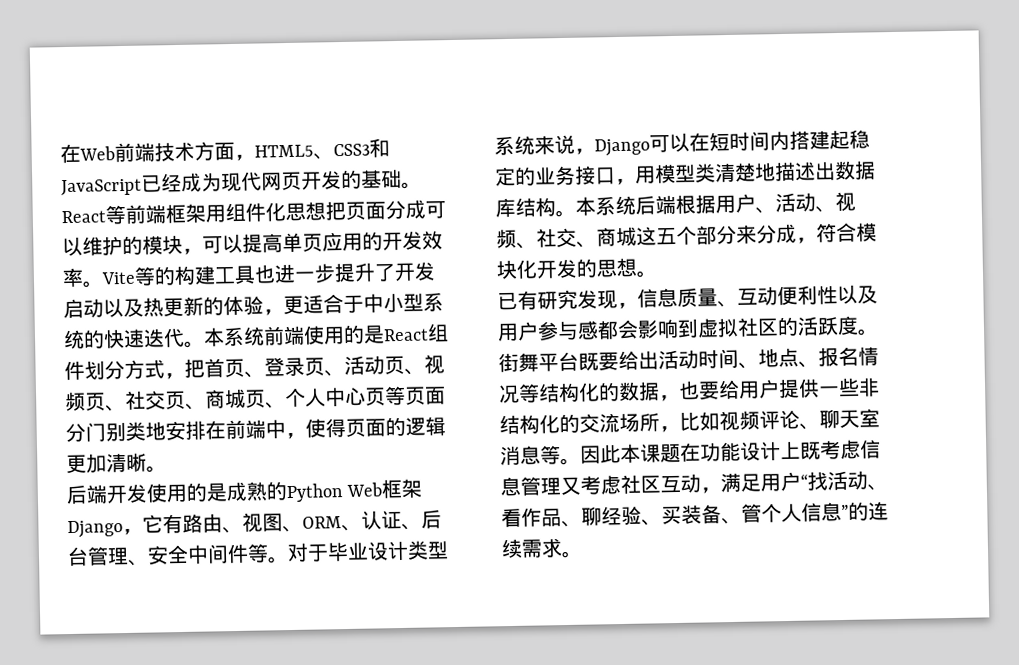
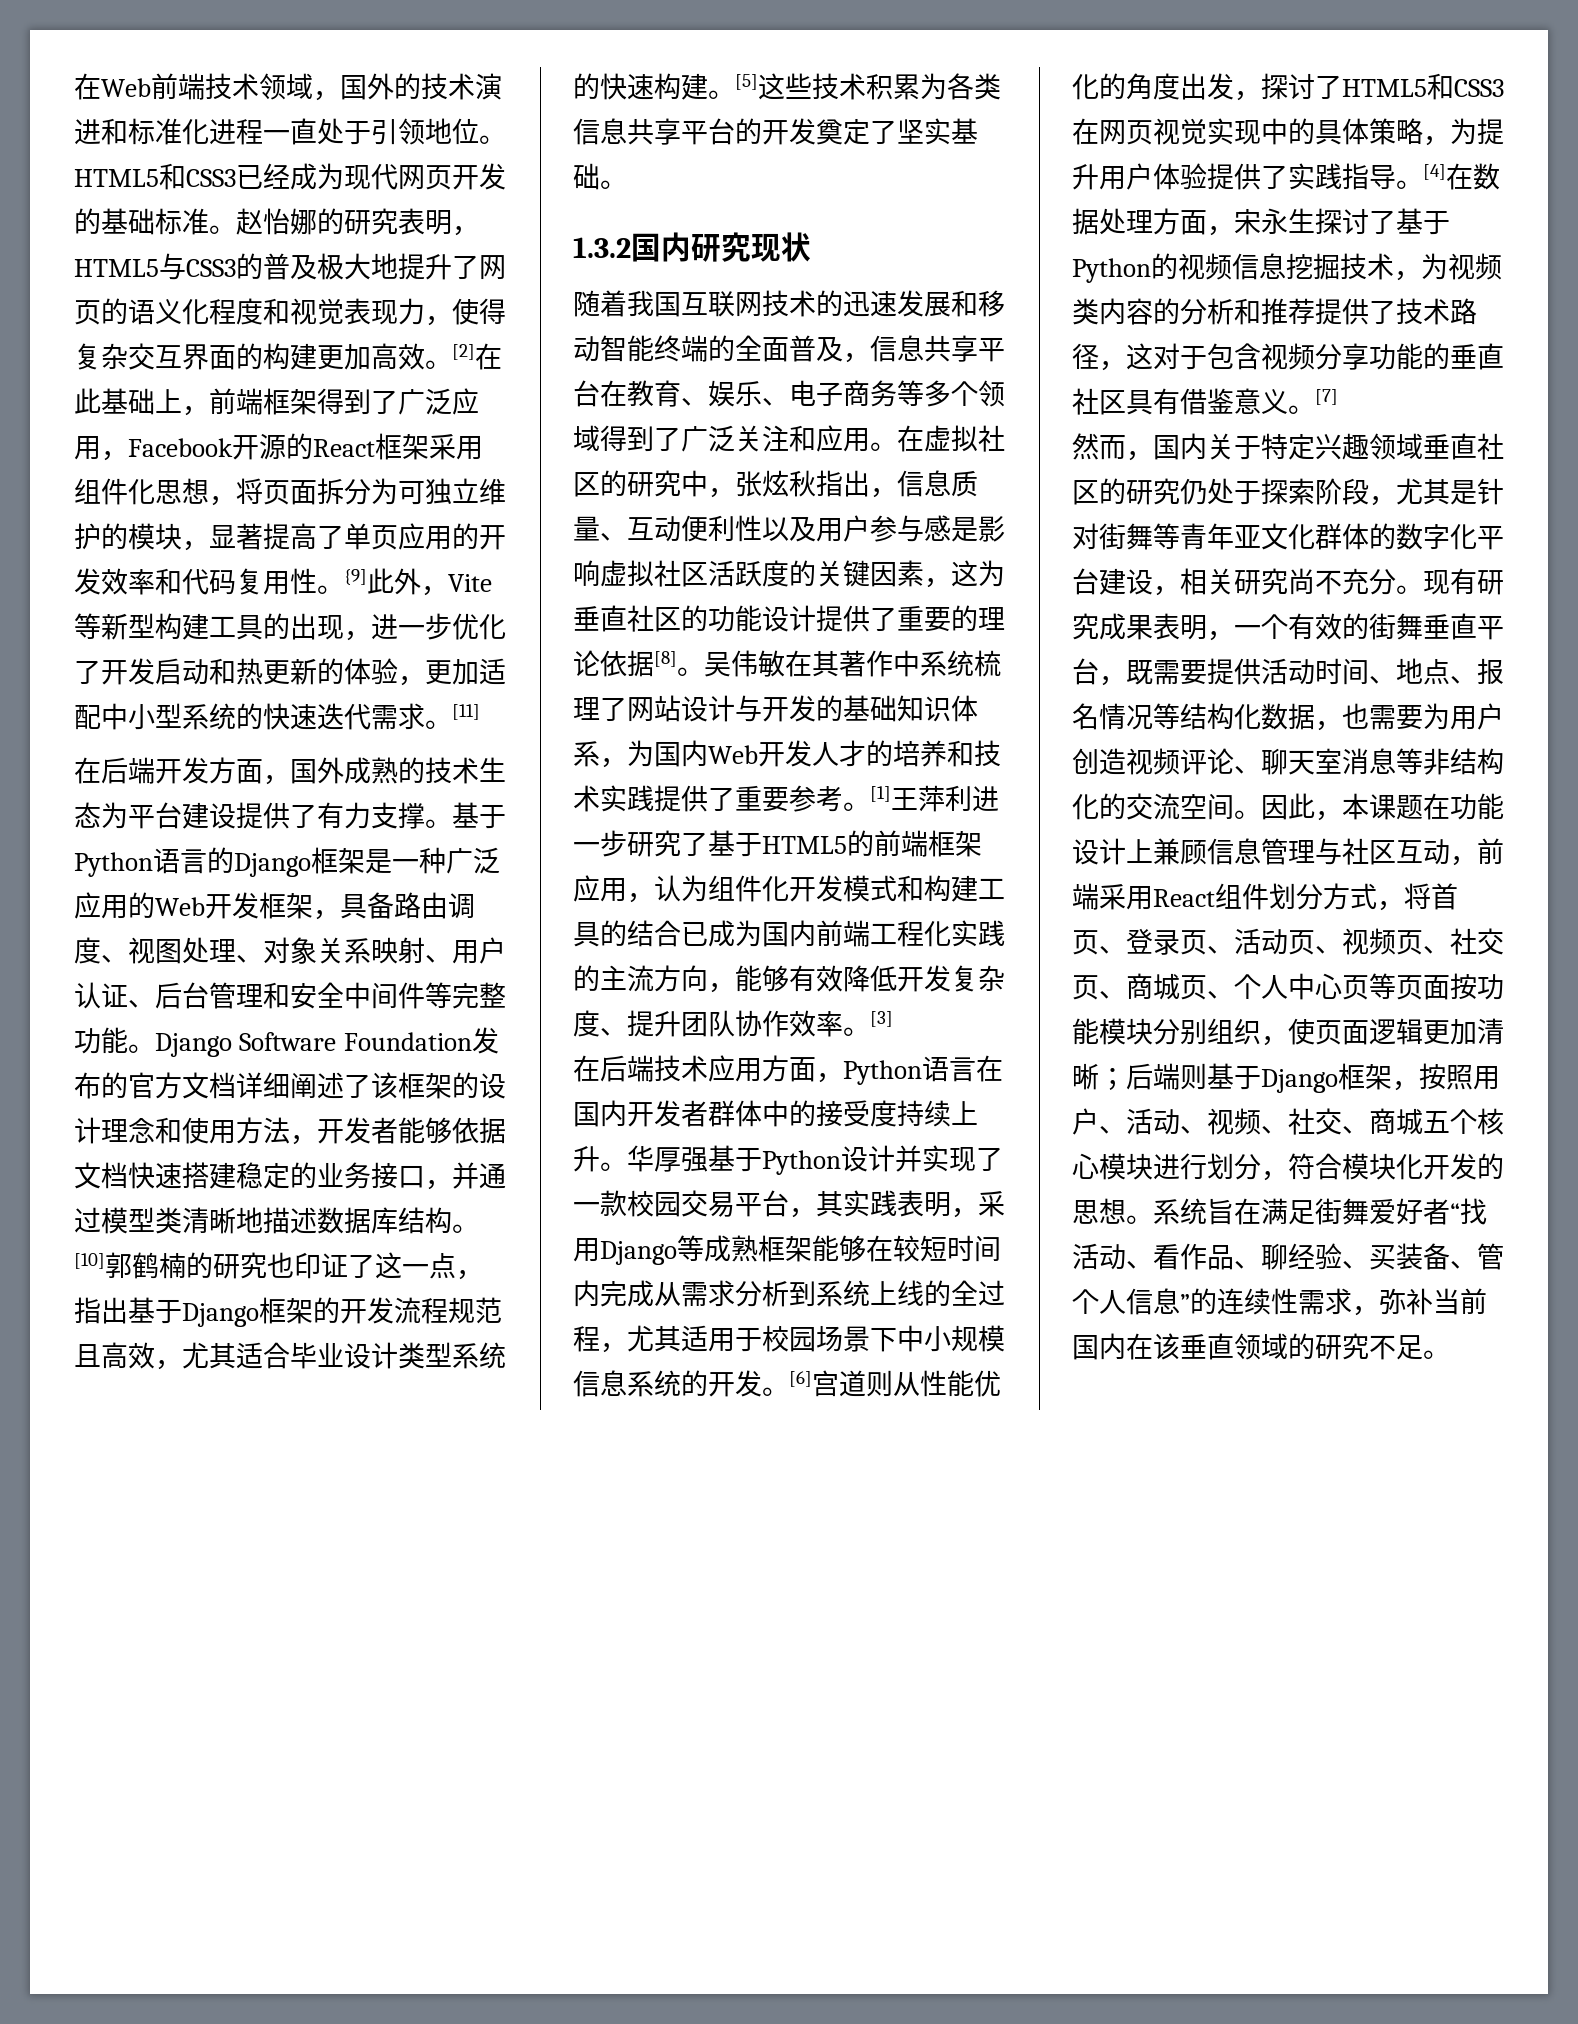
- 在Web前端技术方面，HTML5、CSS3和JavaScript已经成为现代网页开发的基础。React等前端框架用组件化思想把页面分成可以维护的模块，可以提高单页应用的开发效率。Vite等的构建工具也进一步提升了开发启动以及热更新的体验，更适合于中小型系统的快速迭代。本系统前端使用的是React组件划分方式，把首页、登录页、活动页、视频页、社交页、商城页、个人中心页等页面分门别类地安排在前端中，使得页面的逻辑更加清晰。
- 后端开发使用的是成熟的Python Web框架Django，它有路由、视图、ORM、认证、后台管理、安全中间件等。对于毕业设计类型系统来说，Django可以在短时间内搭建起稳定的业务接口，用模型类清楚地描述出数据库结构。本系统后端根据用户、活动、视频、社交、商城这五个部分来分成，符合模块化开发的思想。
- 已有研究发现，信息质量、互动便利性以及用户参与感都会影响到虚拟社区的活跃度。街舞平台既要给出活动时间、地点、报名情况等结构化的数据，也要给用户提供一些非结构化的交流场所，比如视频评论、聊天室消息等。因此本课题在功能设计上既考虑信息管理又考虑社区互动，满足用户“找活动、看作品、聊经验、买装备、管个人信息”的连续需求。
+ 在Web前端技术领域，国外的技术演进和标准化进程一直处于引领地位。HTML5和CSS3已经成为现代网页开发的基础标准。赵怡娜的研究表明，HTML5与CSS3的普及极大地提升了网页的语义化程度和视觉表现力，使得复杂交互界面的构建更加高效。[2]在此基础上，前端框架得到了广泛应用，Facebook开源的React框架采用组件化思想，将页面拆分为可独立维护的模块，显著提高了单页应用的开发效率和代码复用性。{9]此外，Vite等新型构建工具的出现，进一步优化了开发启动和热更新的体验，更加适配中小型系统的快速迭代需求。[11]
+ 在后端开发方面，国外成熟的技术生态为平台建设提供了有力支撑。基于Python语言的Django框架是一种广泛应用的Web开发框架，具备路由调度、视图处理、对象关系映射、用户认证、后台管理和安全中间件等完整功能。Django Software Foundation发布的官方文档详细阐述了该框架的设计理念和使用方法，开发者能够依据文档快速搭建稳定的业务接口，并通过模型类清晰地描述数据库结构。[10]郭鹤楠的研究也印证了这一点，指出基于Django框架的开发流程规范且高效，尤其适合毕业设计类型系统的快速构建。[5]这些技术积累为各类信息共享平台的开发奠定了坚实基础。
+ 1.3.2国内研究现状
+ 随着我国互联网技术的迅速发展和移动智能终端的全面普及，信息共享平台在教育、娱乐、电子商务等多个领域得到了广泛关注和应用。在虚拟社区的研究中，张炫秋指出，信息质量、互动便利性以及用户参与感是影响虚拟社区活跃度的关键因素，这为垂直社区的功能设计提供了重要的理论依据[8]。吴伟敏在其著作中系统梳理了网站设计与开发的基础知识体系，为国内Web开发人才的培养和技术实践提供了重要参考。[1]王萍利进一步研究了基于HTML5的前端框架应用，认为组件化开发模式和构建工具的结合已成为国内前端工程化实践的主流方向，能够有效降低开发复杂度、提升团队协作效率。[3]
+ 在后端技术应用方面，Python语言在国内开发者群体中的接受度持续上升。华厚强基于Python设计并实现了一款校园交易平台，其实践表明，采用Django等成熟框架能够在较短时间内完成从需求分析到系统上线的全过程，尤其适用于校园场景下中小规模信息系统的开发。[6]宫道则从性能优化的角度出发，探讨了HTML5和CSS3在网页视觉实现中的具体策略，为提升用户体验提供了实践指导。[4]在数据处理方面，宋永生探讨了基于Python的视频信息挖掘技术，为视频类内容的分析和推荐提供了技术路径，这对于包含视频分享功能的垂直社区具有借鉴意义。[7]
+ 然而，国内关于特定兴趣领域垂直社区的研究仍处于探索阶段，尤其是针对街舞等青年亚文化群体的数字化平台建设，相关研究尚不充分。现有研究成果表明，一个有效的街舞垂直平台，既需要提供活动时间、地点、报名情况等结构化数据，也需要为用户创造视频评论、聊天室消息等非结构化的交流空间。因此，本课题在功能设计上兼顾信息管理与社区互动，前端采用React组件划分方式，将首页、登录页、活动页、视频页、社交页、商城页、个人中心页等页面按功能模块分别组织，使页面逻辑更加清晰；后端则基于Django框架，按照用户、活动、视频、社交、商城五个核心模块进行划分，符合模块化开发的思想。系统旨在满足街舞爱好者“找活动、看作品、聊经验、买装备、管个人信息”的连续性需求，弥补当前国内在该垂直领域的研究不足。

